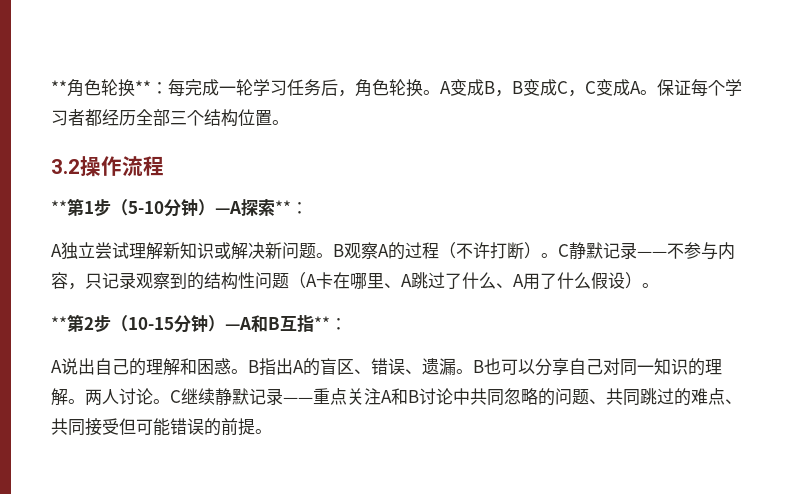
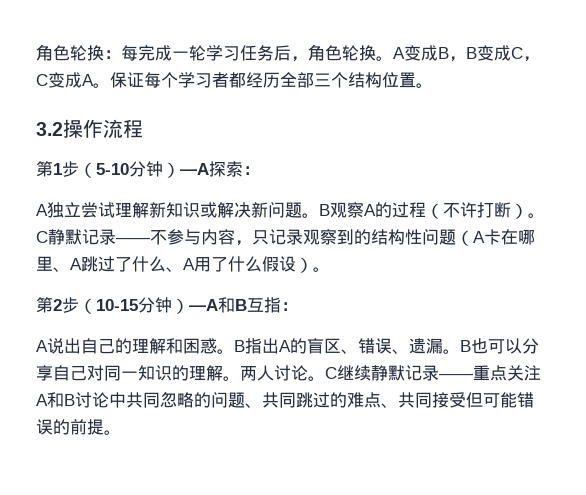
- **角色轮换**：每完成一轮学习任务后，角色轮换。
+ 角色轮换：每完成一轮学习任务后，角色轮换。
- **第1步（5-10分钟）—A探索**：
+ 第1步（5-10分钟）—A探索：
- **第2步（10-15分钟）—A和B互指**：
+ 第2步（10-15分钟）—A和B互指：

